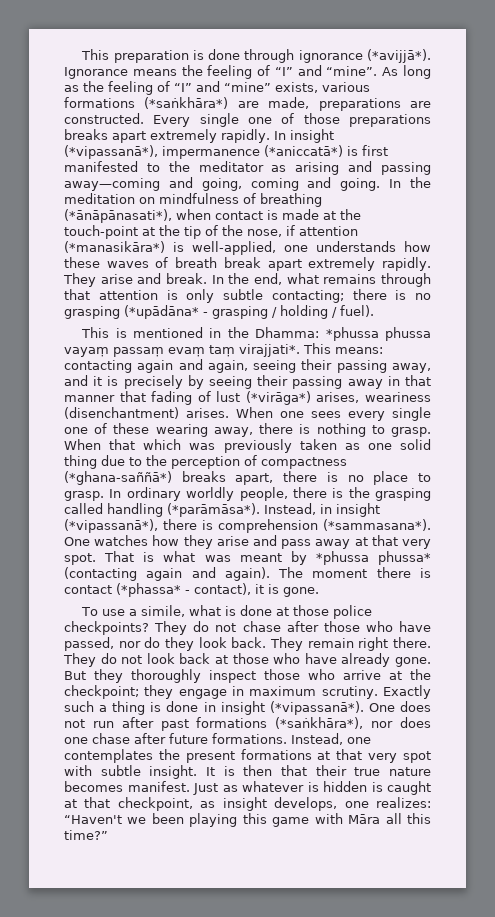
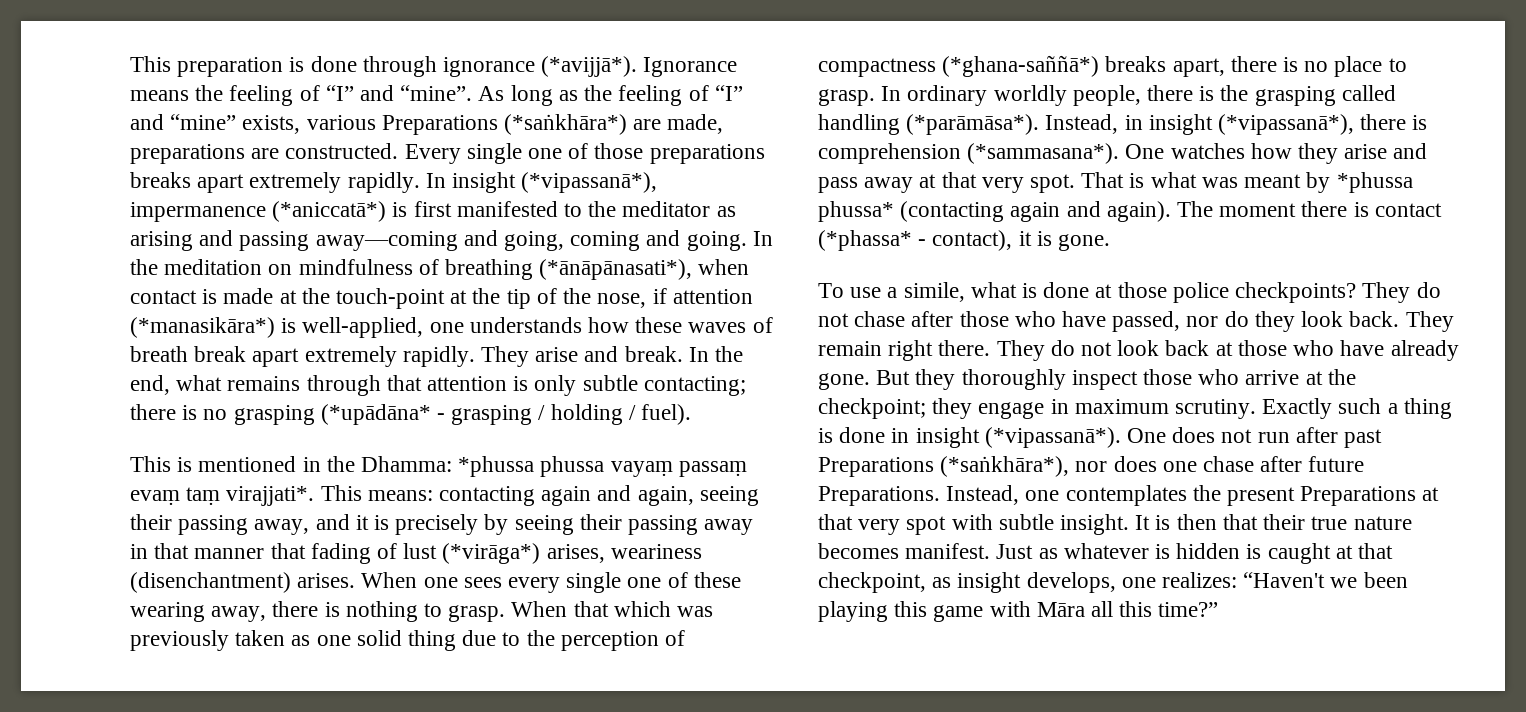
- As long as the feeling of “I” and “mine” exists, various formations (*saṅkhāra*) are made, preparations are constructed.
+ As long as the feeling of “I” and “mine” exists, various Preparations (*saṅkhāra*) are made, preparations are constructed.
- One does not run after past formations (*saṅkhāra*), nor does one chase after future formations.
+ One does not run after past Preparations (*saṅkhāra*), nor does one chase after future Preparations.
- Instead, one contemplates the present formations at that very spot with subtle insight.
+ Instead, one contemplates the present Preparations at that very spot with subtle insight.

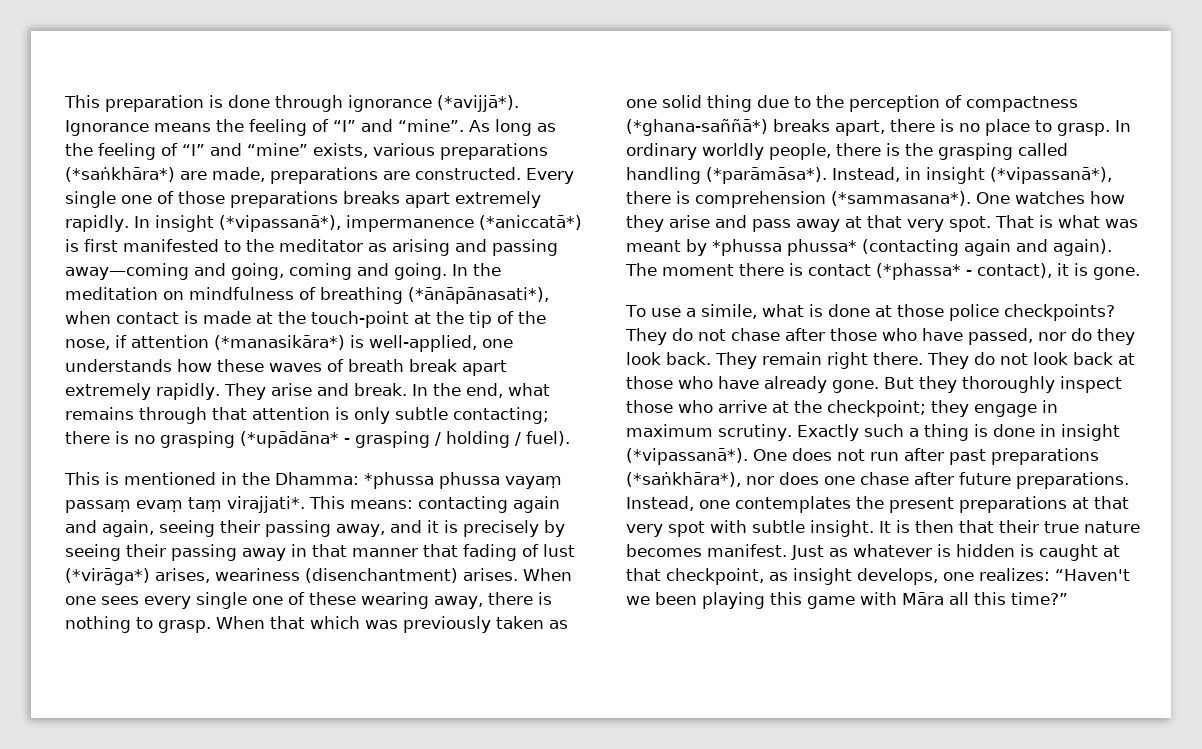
- As long as the feeling of “I” and “mine” exists, various Preparations (*saṅkhāra*) are made, preparations are constructed.
+ As long as the feeling of “I” and “mine” exists, various preparations (*saṅkhāra*) are made, preparations are constructed.
- One does not run after past Preparations (*saṅkhāra*), nor does one chase after future Preparations.
+ One does not run after past preparations (*saṅkhāra*), nor does one chase after future preparations.
- Instead, one contemplates the present Preparations at that very spot with subtle insight.
+ Instead, one contemplates the present preparations at that very spot with subtle insight.

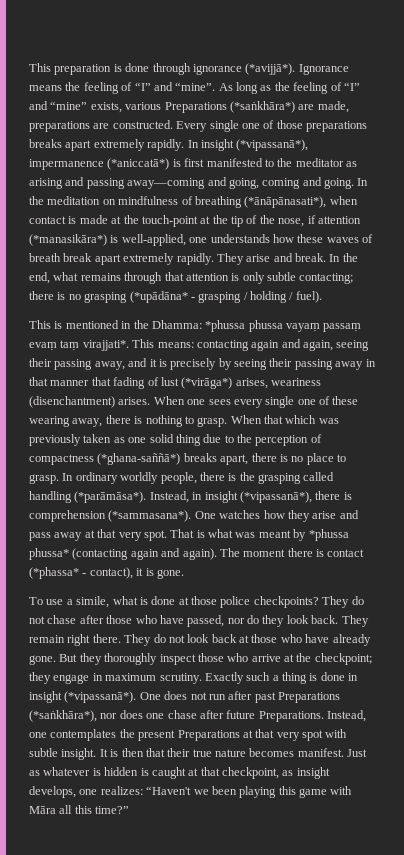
- As long as the feeling of “I” and “mine” exists, various preparations (*saṅkhāra*) are made, preparations are constructed.
+ As long as the feeling of “I” and “mine” exists, various Preparations (*saṅkhāra*) are made, preparations are constructed.
- One does not run after past preparations (*saṅkhāra*), nor does one chase after future preparations.
+ One does not run after past Preparations (*saṅkhāra*), nor does one chase after future Preparations.
- Instead, one contemplates the present preparations at that very spot with subtle insight.
+ Instead, one contemplates the present Preparations at that very spot with subtle insight.

